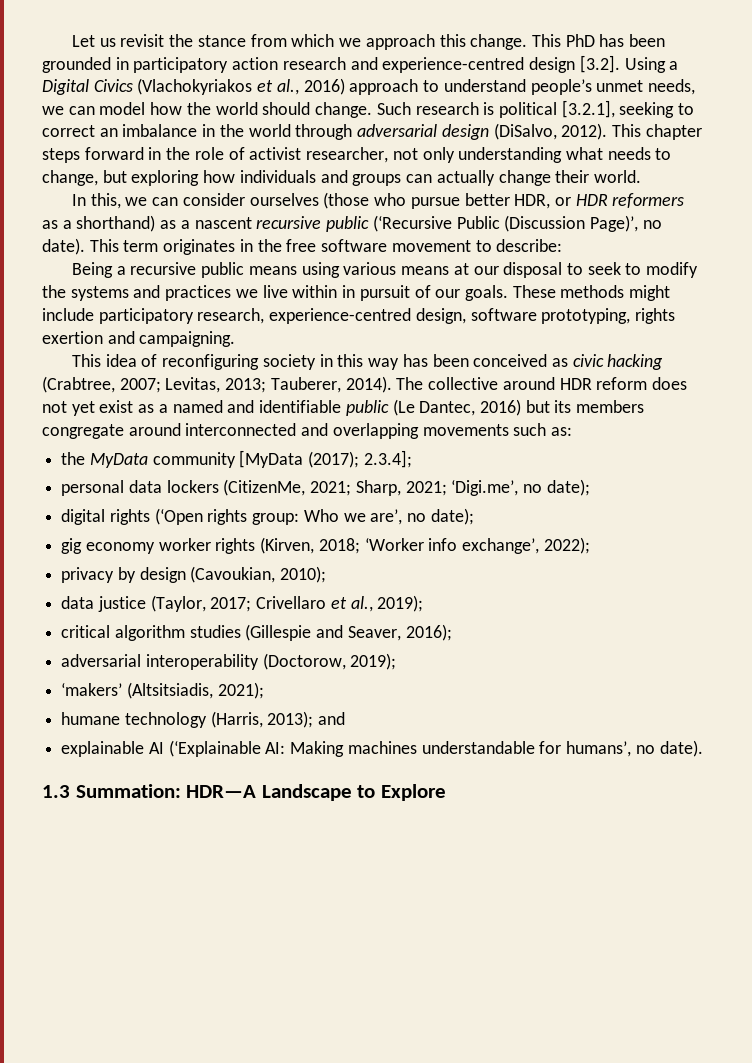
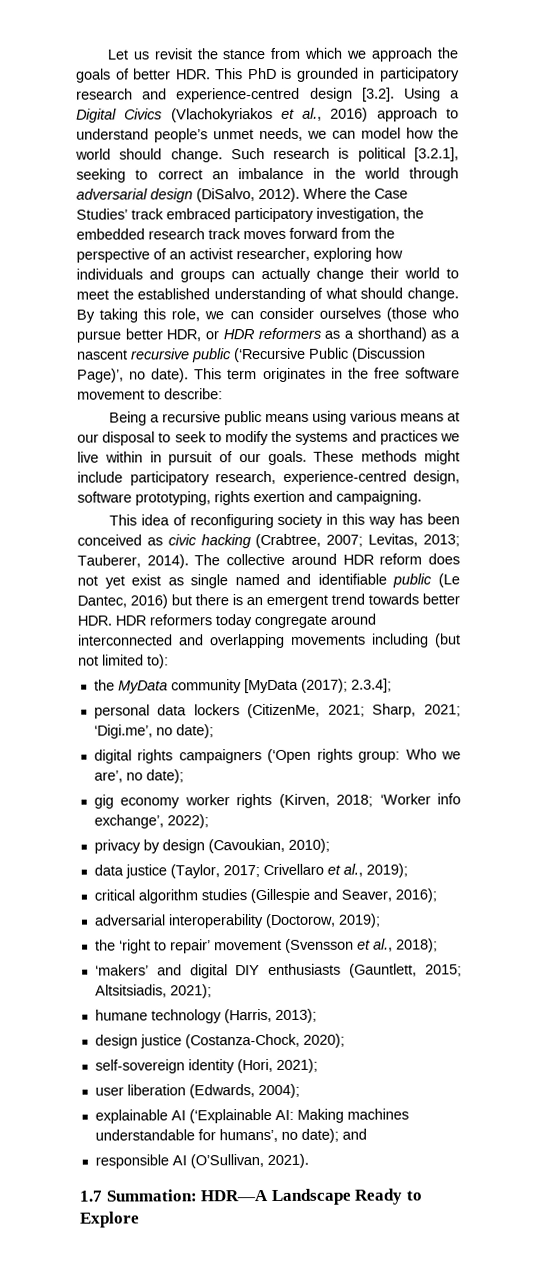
- Let us revisit the stance from which we approach this change. This PhD has been grounded in participatory action research and experience-centred design [3.2]. Using a Digital Civics (Vlachokyriakos et al., 2016) approach to understand people’s unmet needs, we can model how the world should change.
+ Let us revisit the stance from which we approach the goals of better HDR. This PhD is grounded in participatory research and experience-centred design [3.2]. Using a Digital Civics (Vlachokyriakos et al., 2016) approach to understand people’s unmet needs, we can model how the world should change.
- This chapter steps forward in the role of activist researcher, not only understanding what needs to change, but exploring how individuals and groups can actually change their world.
- In this, we can consider ourselves (those who pursue better HDR, or HDR reformers as a shorthand) as a nascent recursive public (‘Recursive Public (Discussion Page)’, no date).
+ Where the Case Studies’ track embraced participatory investigation, the embedded research track moves forward from the perspective of an activist researcher, exploring how individuals and groups can actually change their world to meet the established understanding of what should change. By taking this role, we can consider ourselves (those who pursue better HDR, or HDR reformers as a shorthand) as a nascent recursive public (‘Recursive Public (Discussion Page)’, no date).
- The collective around HDR reform does not yet exist as a named and identifiable public (Le Dantec, 2016) but its members congregate around interconnected and overlapping movements such as:
+ The collective around HDR reform does not yet exist as single named and identifiable public (Le Dantec, 2016) but there is an emergent trend towards better HDR. HDR reformers today congregate around interconnected and overlapping movements including (but not limited to):
- digital rights (‘Open rights group: Who we are’, no date);
+ digital rights campaigners (‘Open rights group: Who we are’, no date);
- ‘makers’ (Altsitsiadis, 2021);
+ the ‘right to repair’ movement (Svensson et al., 2018);
+ ‘makers’ and digital DIY enthusiasts (Gauntlett, 2015; Altsitsiadis, 2021);
- humane technology (Harris, 2013); and
+ humane technology (Harris, 2013);
+ design justice (Costanza-Chock, 2020);
+ self-sovereign identity (Hori, 2021);
+ user liberation (Edwards, 2004);
- explainable AI (‘Explainable AI: Making machines understandable for humans’, no date).
- 1.3 Summation: HDR—A Landscape to Explore
+ explainable AI (‘Explainable AI: Making machines understandable for humans’, no date); and
+ responsible AI (O’Sullivan, 2021).
+ 1.7 Summation: HDR—A Landscape Ready to Explore

